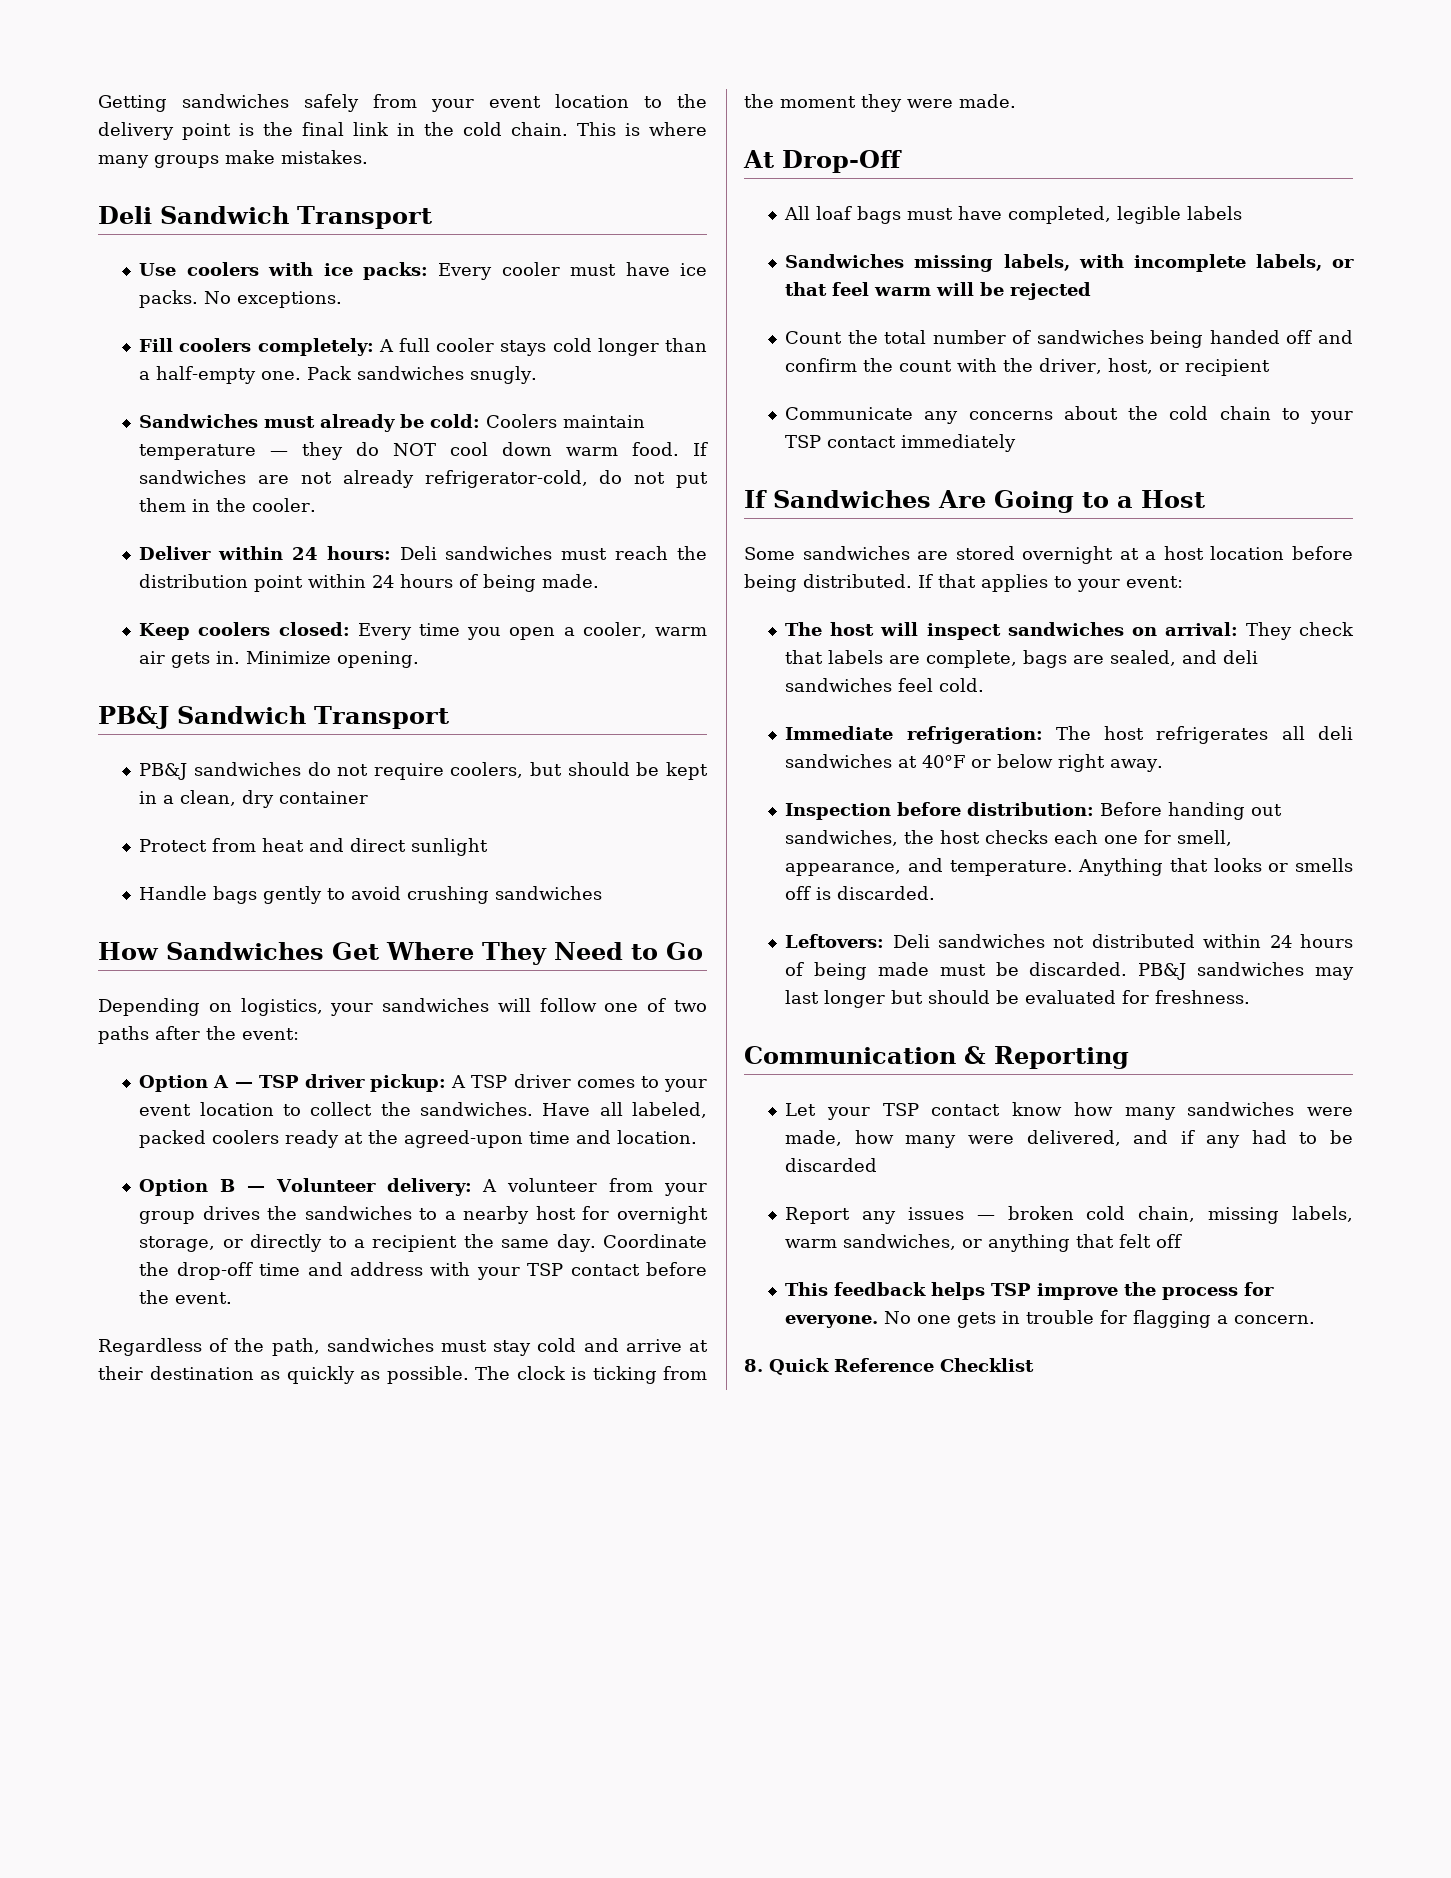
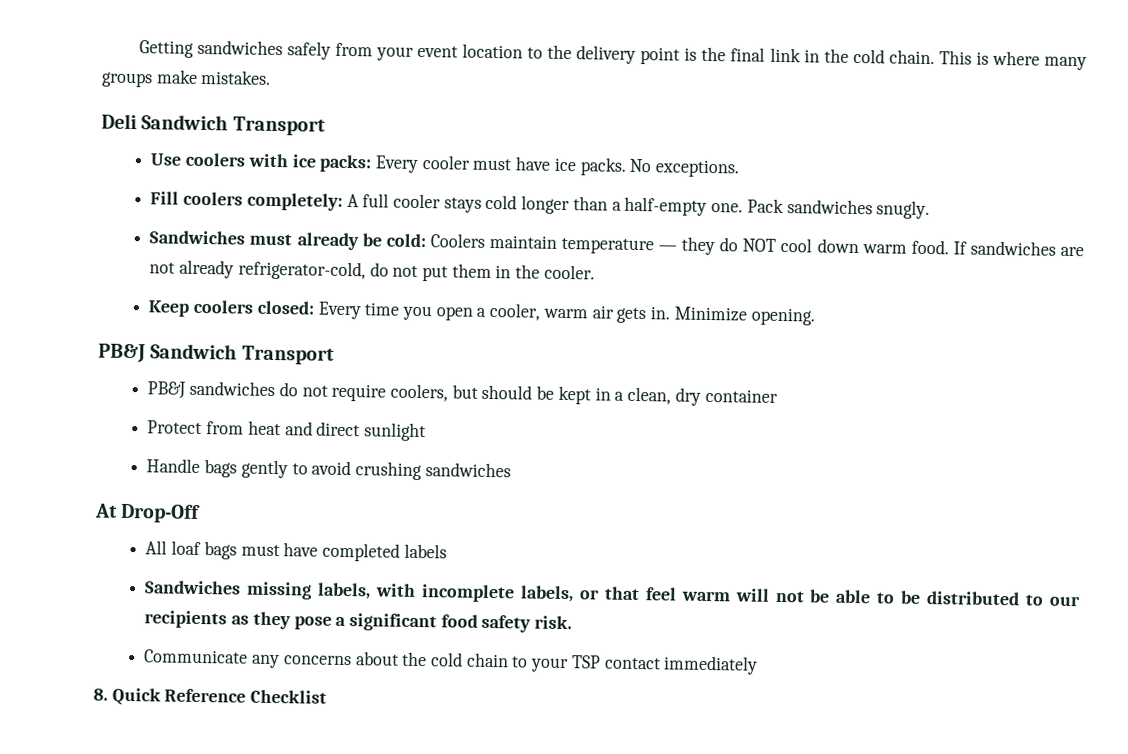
- Deliver within 24 hours: Deli sandwiches must reach the distribution point within 24 hours of being made.
- How Sandwiches Get Where They Need to Go
- Depending on logistics, your sandwiches will follow one of two paths after the event:
- Option A — TSP driver pickup: A TSP driver comes to your event location to collect the sandwiches. Have all labeled, packed coolers ready at the agreed-upon time and location.
- Option B — Volunteer delivery: A volunteer from your group drives the sandwiches to a nearby host for overnight storage, or directly to a recipient the same day. Coordinate the drop-off time and address with your TSP contact before the event.
- Regardless of the path, sandwiches must stay cold and arrive at their destination as quickly as possible. The clock is ticking from the moment they were made.
- All loaf bags must have completed, legible labels
+ All loaf bags must have completed labels
- Sandwiches missing labels, with incomplete labels, or that feel warm will be rejected
- Count the total number of sandwiches being handed off and confirm the count with the driver, host, or recipient
+ Sandwiches missing labels, with incomplete labels, or that feel warm will not be able to be distributed to our recipients as they pose a significant food safety risk.
- If Sandwiches Are Going to a Host
- Some sandwiches are stored overnight at a host location before being distributed. If that applies to your event:
- The host will inspect sandwiches on arrival: They check that labels are complete, bags are sealed, and deli sandwiches feel cold.
- Immediate refrigeration: The host refrigerates all deli sandwiches at 40°F or below right away.
- Inspection before distribution: Before handing out sandwiches, the host checks each one for smell, appearance, and temperature. Anything that looks or smells off is discarded.
- Leftovers: Deli sandwiches not distributed within 24 hours of being made must be discarded. PB&J sandwiches may last longer but should be evaluated for freshness.
- Communication & Reporting
- Let your TSP contact know how many sandwiches were made, how many were delivered, and if any had to be discarded
- Report any issues — broken cold chain, missing labels, warm sandwiches, or anything that felt off
- This feedback helps TSP improve the process for everyone. No one gets in trouble for flagging a concern.

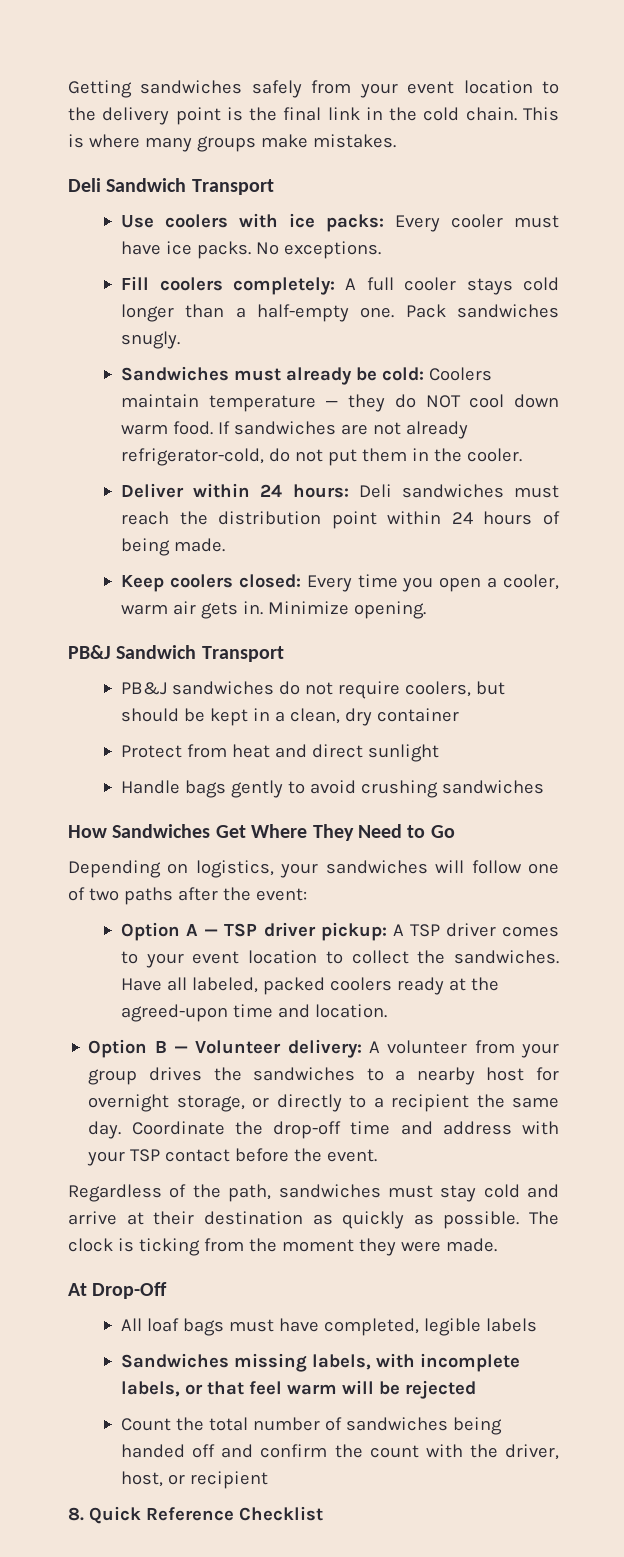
+ Deliver within 24 hours: Deli sandwiches must reach the distribution point within 24 hours of being made.
+ How Sandwiches Get Where They Need to Go
+ Depending on logistics, your sandwiches will follow one of two paths after the event:
+ Option A — TSP driver pickup: A TSP driver comes to your event location to collect the sandwiches. Have all labeled, packed coolers ready at the agreed-upon time and location.
+ Option B — Volunteer delivery: A volunteer from your group drives the sandwiches to a nearby host for overnight storage, or directly to a recipient the same day. Coordinate the drop-off time and address with your TSP contact before the event.
+ Regardless of the path, sandwiches must stay cold and arrive at their destination as quickly as possible. The clock is ticking from the moment they were made.
- All loaf bags must have completed labels
+ All loaf bags must have completed, legible labels
- Sandwiches missing labels, with incomplete labels, or that feel warm will not be able to be distributed to our recipients as they pose a significant food safety risk.
- Communicate any concerns about the cold chain to your TSP contact immediately
+ Sandwiches missing labels, with incomplete labels, or that feel warm will be rejected
+ Count the total number of sandwiches being handed off and confirm the count with the driver, host, or recipient

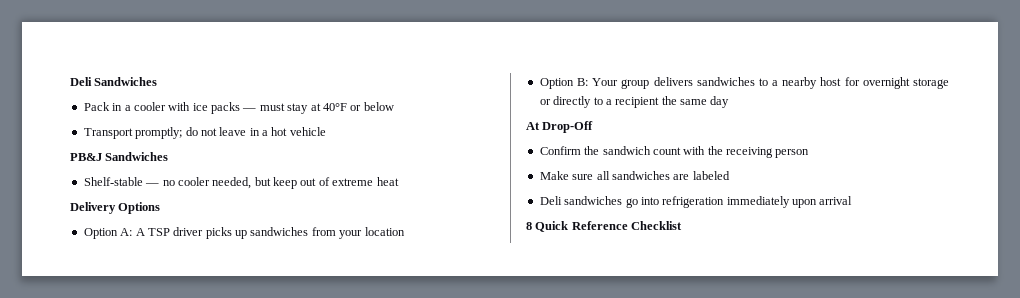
- Getting sandwiches safely from your event location to the delivery point is the final link in the cold chain. This is where many groups make mistakes.
- Deli Sandwich Transport
- Use coolers with ice packs: Every cooler must have ice packs. No exceptions.
- Fill coolers completely: A full cooler stays cold longer than a half-empty one. Pack sandwiches snugly.
- Sandwiches must already be cold: Coolers maintain temperature — they do NOT cool down warm food. If sandwiches are not already refrigerator-cold, do not put them in the cooler.
- Deliver within 24 hours: Deli sandwiches must reach the distribution point within 24 hours of being made.
- Keep coolers closed: Every time you open a cooler, warm air gets in. Minimize opening.
- PB&J Sandwich Transport
- PB&J sandwiches do not require coolers, but should be kept in a clean, dry container
- Protect from heat and direct sunlight
- Handle bags gently to avoid crushing sandwiches
- How Sandwiches Get Where They Need to Go
- Depending on logistics, your sandwiches will follow one of two paths after the event:
- Option A — TSP driver pickup: A TSP driver comes to your event location to collect the sandwiches. Have all labeled, packed coolers ready at the agreed-upon time and location.
- Option B — Volunteer delivery: A volunteer from your group drives the sandwiches to a nearby host for overnight storage, or directly to a recipient the same day. Coordinate the drop-off time and address with your TSP contact before the event.
- Regardless of the path, sandwiches must stay cold and arrive at their destination as quickly as possible. The clock is ticking from the moment they were made.
+ Deli Sandwiches
+ Pack in a cooler with ice packs — must stay at 40°F or below
+ Transport promptly; do not leave in a hot vehicle
+ PB&J Sandwiches
+ Shelf-stable — no cooler needed, but keep out of extreme heat
+ Delivery Options
+ Option A: A TSP driver picks up sandwiches from your location
+ Option B: Your group delivers sandwiches to a nearby host for overnight storage or directly to a recipient the same day
  At Drop-Off
- All loaf bags must have completed, legible labels
- Sandwiches missing labels, with incomplete labels, or that feel warm will be rejected
- Count the total number of sandwiches being handed off and confirm the count with the driver, host, or recipient
- 8. Quick Reference Checklist
+ Confirm the sandwich count with the receiving person
+ Make sure all sandwiches are labeled
+ Deli sandwiches go into refrigeration immediately upon arrival
+ 8 Quick Reference Checklist

